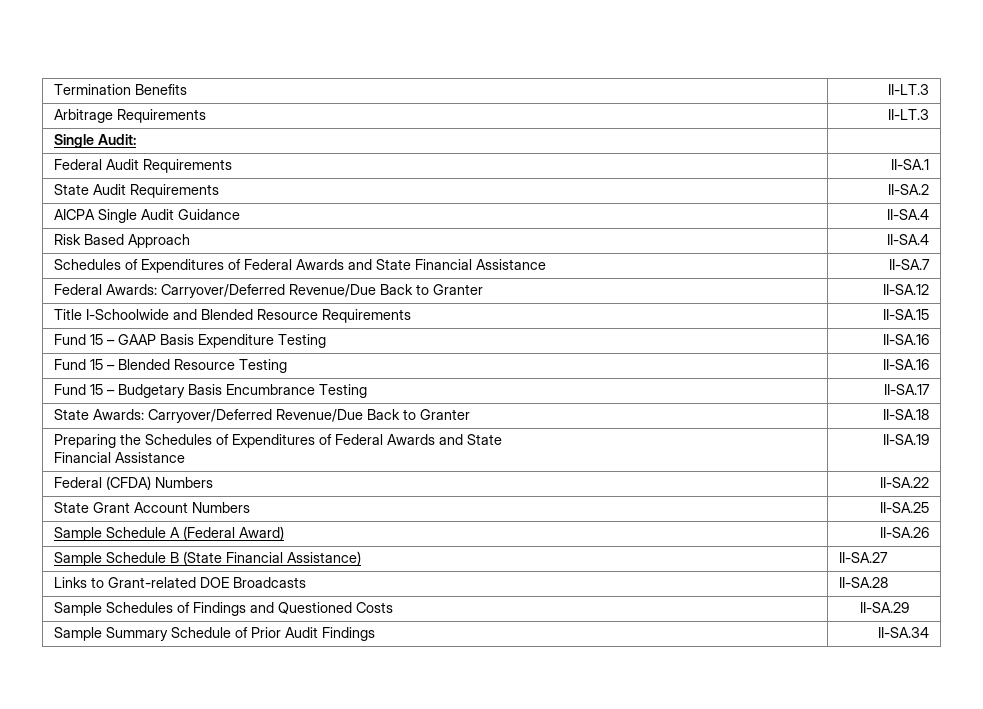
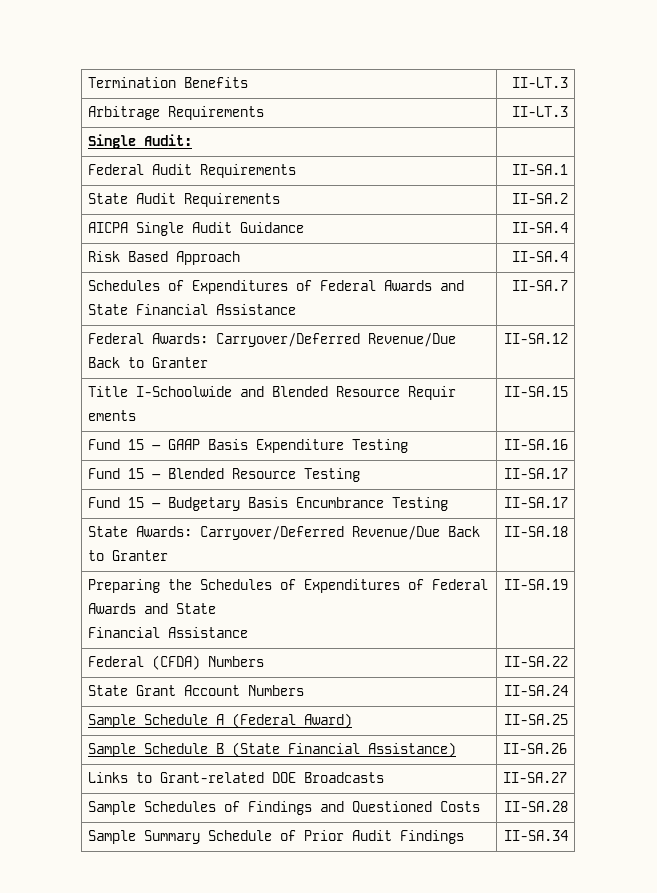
- Title I-Schoolwide and Blended Resource Requirements | II-SA.15
+ Title I-Schoolwide and Blended Resource Requir ements | II-SA.15
- Fund 15 – Blended Resource Testing | II-SA.16
+ Fund 15 – Blended Resource Testing | II-SA.17
- State Grant Account Numbers | II-SA.25
+ State Grant Account Numbers | II-SA.24
- Sample Schedule A (Federal Award) | II-SA.26
+ Sample Schedule A (Federal Award) | II-SA.25
- Sample Schedule B (State Financial Assistance) | II-SA.27
+ Sample Schedule B (State Financial Assistance) | II-SA.26
- Links to Grant-related DOE Broadcasts | II-SA.28
+ Links to Grant-related DOE Broadcasts | II-SA.27
- Sample Schedules of Findings and Questioned Costs | II-SA.29
+ Sample Schedules of Findings and Questioned Costs | II-SA.28

